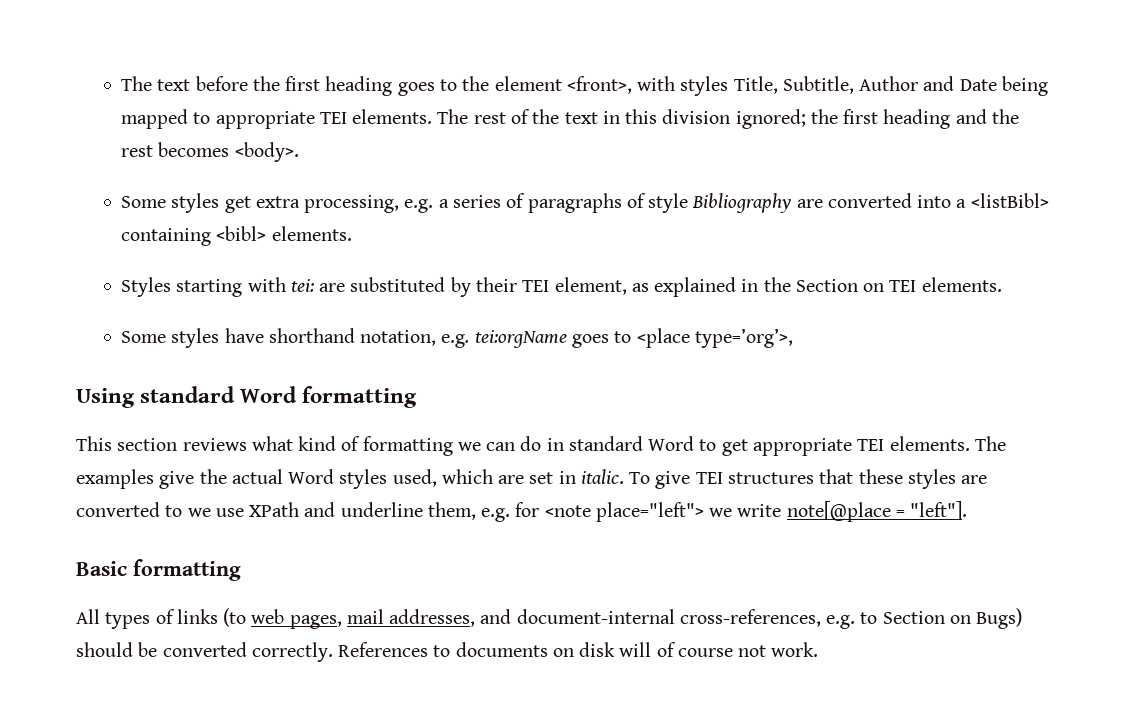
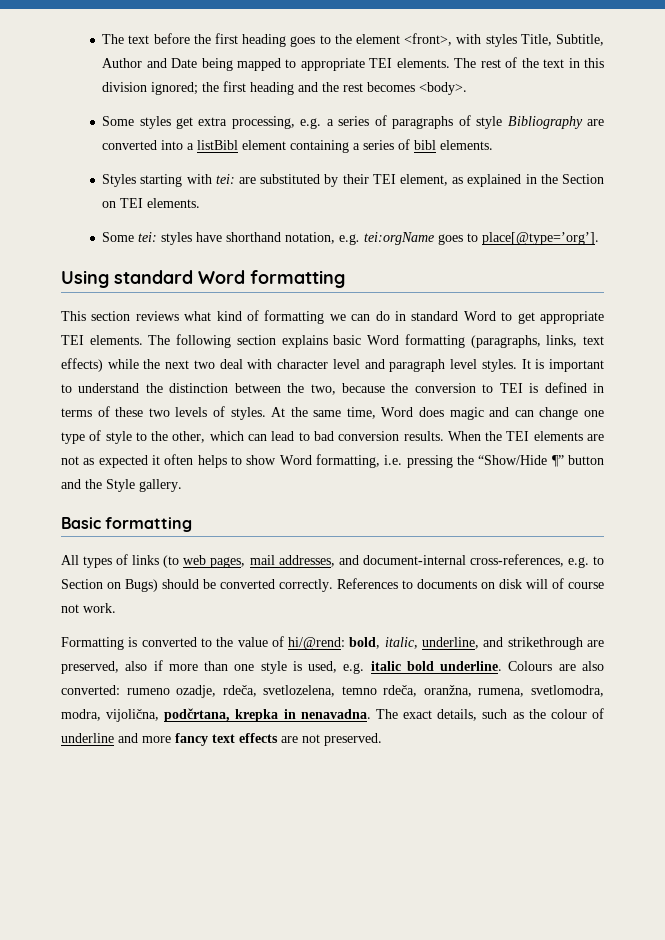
- Some styles get extra processing, e.g. a series of paragraphs of style Bibliography are converted into a <listBibl> containing <bibl> elements.
+ Some styles get extra processing, e.g. a series of paragraphs of style Bibliography are converted into a listBibl element containing a series of bibl elements.
- Some styles have shorthand notation, e.g. tei:orgName goes to <place type=’org’>,
+ Some tei: styles have shorthand notation, e.g. tei:orgName goes to place[@type=’org’].
- The examples give the actual Word styles used, which are set in italic. To give TEI structures that these styles are converted to we use XPath and underline them, e.g. for <note place="left"> we write note[@place = "left"].
+ The following section explains basic Word formatting (paragraphs, links, text effects) while the next two deal with character level and paragraph level styles. It is important to understand the distinction between the two, because the conversion to TEI is defined in terms of these two levels of styles. At the same time, Word does magic and can change one type of style to the other, which can lead to bad conversion results. When the TEI elements are not as expected it often helps to show Word formatting, i.e. pressing the “Show/Hide ¶” button and the Style gallery.
+ Formatting is converted to the value of hi/@rend: bold, italic, underline, and strikethrough are preserved, also if more than one style is used, e.g. italic bold underline. Colours are also converted: rumeno ozadje, rdeča, svetlozelena, temno rdeča, oranžna, rumena, svetlomodra, modra, vijolična, podčrtana, krepka in nenavadna. The exact details, such as the colour of underline and more fancy text effects are not preserved.

